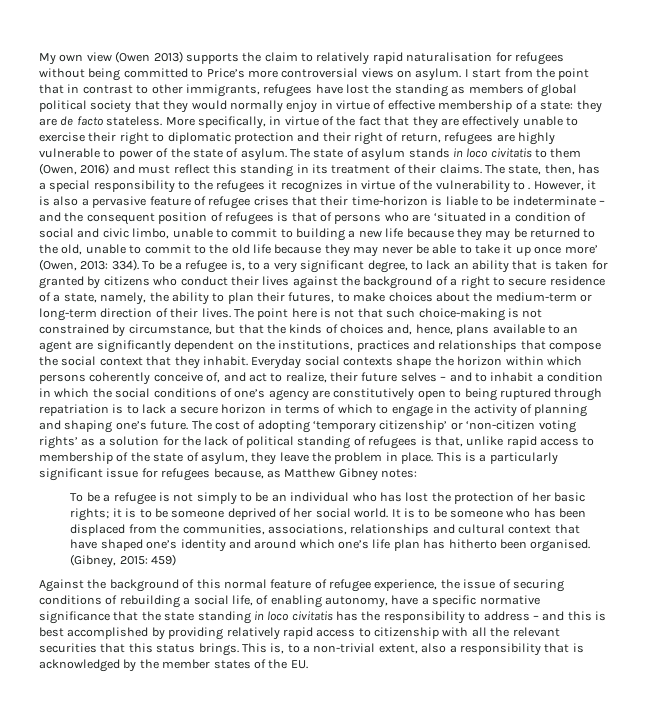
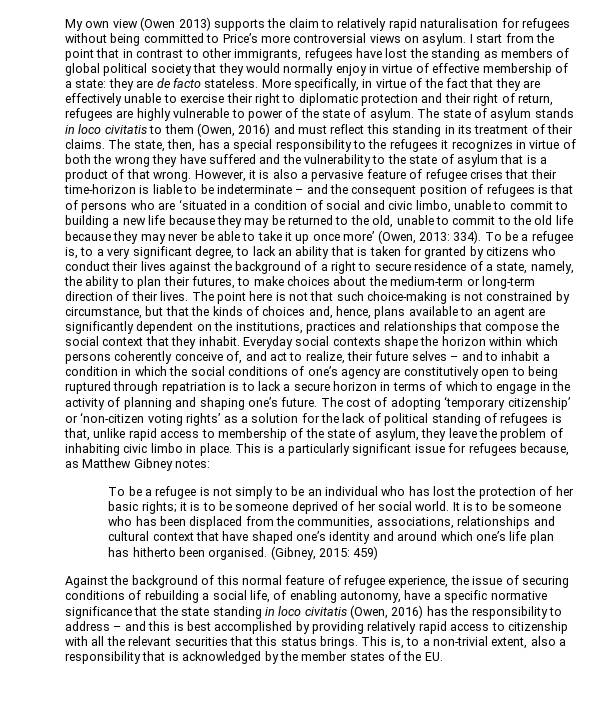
- The state, then, has a special responsibility to the refugees it recognizes in virtue of the vulnerability to .
+ The state, then, has a special responsibility to the refugees it recognizes in virtue of both the wrong they have suffered and the vulnerability to the state of asylum that is a product of that wrong.
- The cost of adopting ‘temporary citizenship’ or ‘non-citizen voting rights’ as a solution for the lack of political standing of refugees is that, unlike rapid access to membership of the state of asylum, they leave the problem in place.
+ The cost of adopting ‘temporary citizenship’ or ‘non-citizen voting rights’ as a solution for the lack of political standing of refugees is that, unlike rapid access to membership of the state of asylum, they leave the problem of inhabiting civic limbo in place.
- Against the background of this normal feature of refugee experience, the issue of securing conditions of rebuilding a social life, of enabling autonomy, have a specific normative significance that the state standing in loco civitatis has the responsibility to address – and this is best accomplished by providing relatively rapid access to citizenship with all the relevant securities that this status brings.
+ Against the background of this normal feature of refugee experience, the issue of securing conditions of rebuilding a social life, of enabling autonomy, have a specific normative significance that the state standing in loco civitatis (Owen, 2016) has the responsibility to address – and this is best accomplished by providing relatively rapid access to citizenship with all the relevant securities that this status brings.

